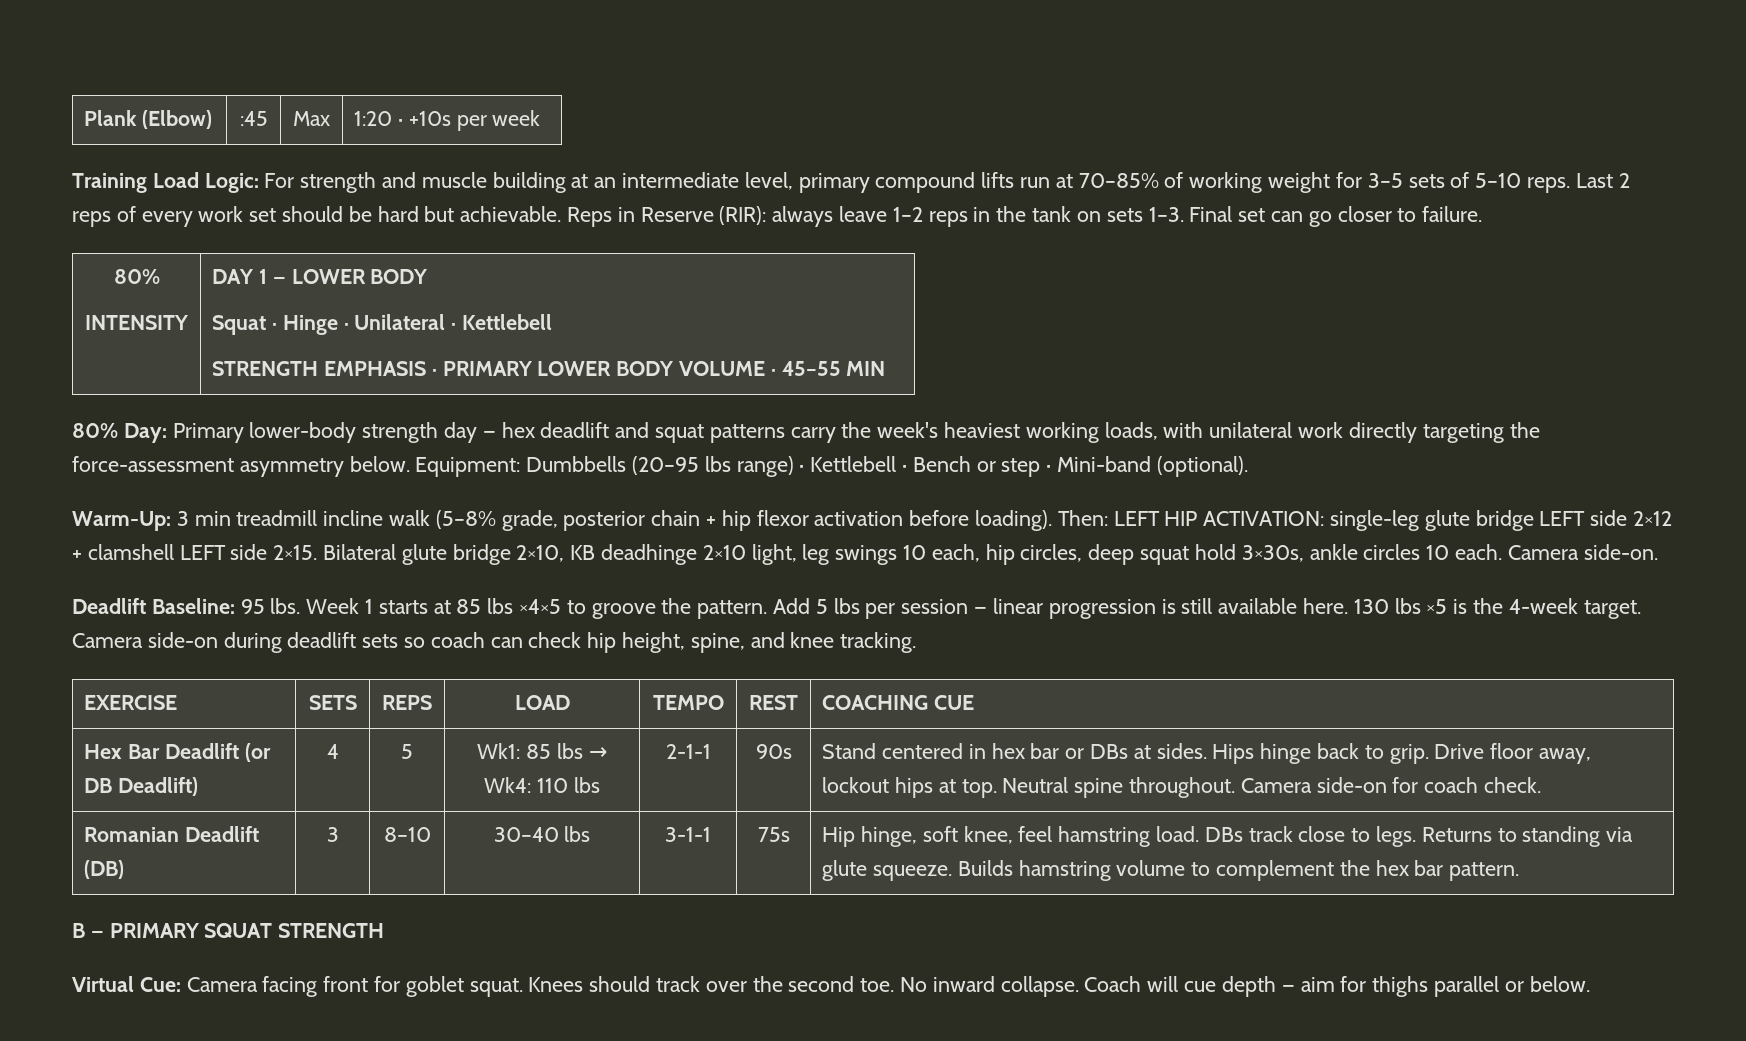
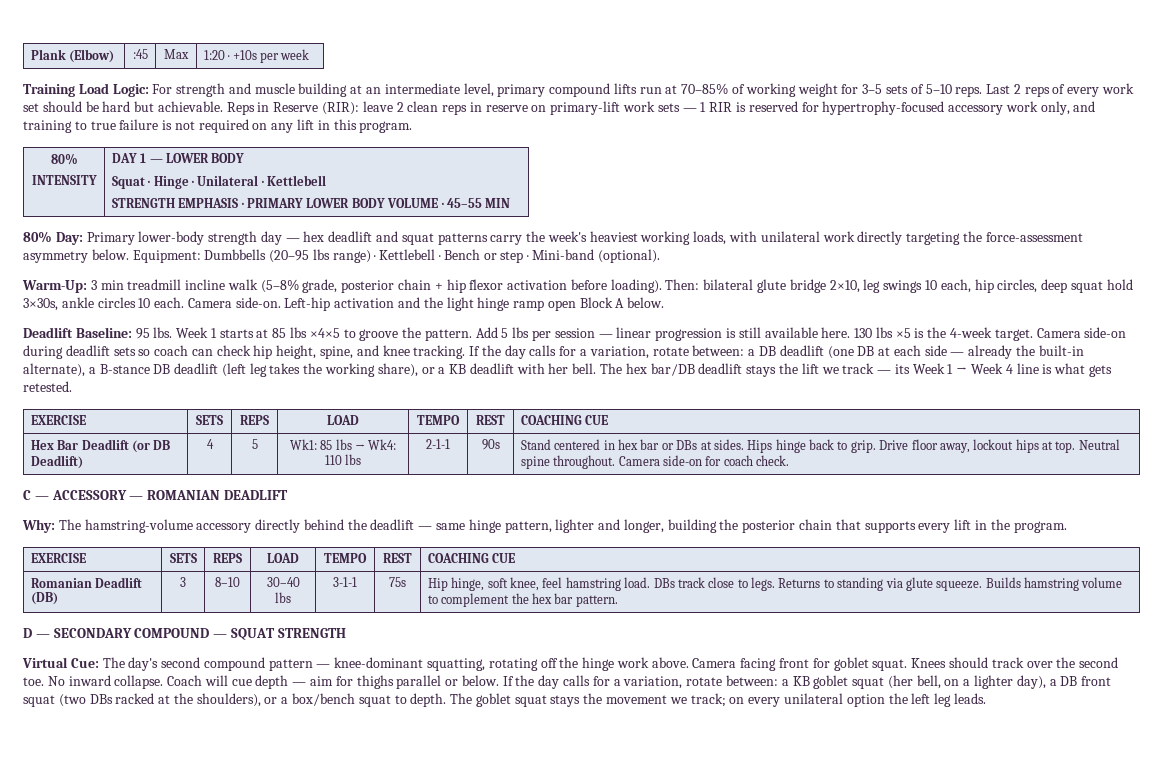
- Reps in Reserve (RIR): always leave 1–2 reps in the tank on sets 1–3. Final set can go closer to failure.
+ Reps in Reserve (RIR): leave 2 clean reps in reserve on primary-lift work sets — 1 RIR is reserved for hypertrophy-focused accessory work only, and training to true failure is not required on any lift in this program.
- Then: LEFT HIP ACTIVATION: single-leg glute bridge LEFT side 2×12 + clamshell LEFT side 2×15. Bilateral glute bridge 2×10, KB deadhinge 2×10 light, leg swings 10 each, hip circles, deep squat hold 3×30s, ankle circles 10 each.
+ Then: bilateral glute bridge 2×10, leg swings 10 each, hip circles, deep squat hold 3×30s, ankle circles 10 each.
+ Left-hip activation and the light hinge ramp open Block A below.
+ If the day calls for a variation, rotate between: a DB deadlift (one DB at each side — already the built-in alternate), a B-stance DB deadlift (left leg takes the working share), or a KB deadlift with her bell. The hex bar/DB deadlift stays the lift we track — its Week 1 → Week 4 line is what gets retested.
+ C — ACCESSORY — ROMANIAN DEADLIFT
+ Why: The hamstring-volume accessory directly behind the deadlift — same hinge pattern, lighter and longer, building the posterior chain that supports every lift in the program.
+ EXERCISE | SETS | REPS | LOAD | TEMPO | REST | COACHING CUE
- B — PRIMARY SQUAT STRENGTH
+ D — SECONDARY COMPOUND — SQUAT STRENGTH
- Virtual Cue: Camera facing front for goblet squat.
+ Virtual Cue: The day's second compound pattern — knee-dominant squatting, rotating off the hinge work above. Camera facing front for goblet squat.
+ If the day calls for a variation, rotate between: a KB goblet squat (her bell, on a lighter day), a DB front squat (two DBs racked at the shoulders), or a box/bench squat to depth. The goblet squat stays the movement we track; on every unilateral option the left leg leads.

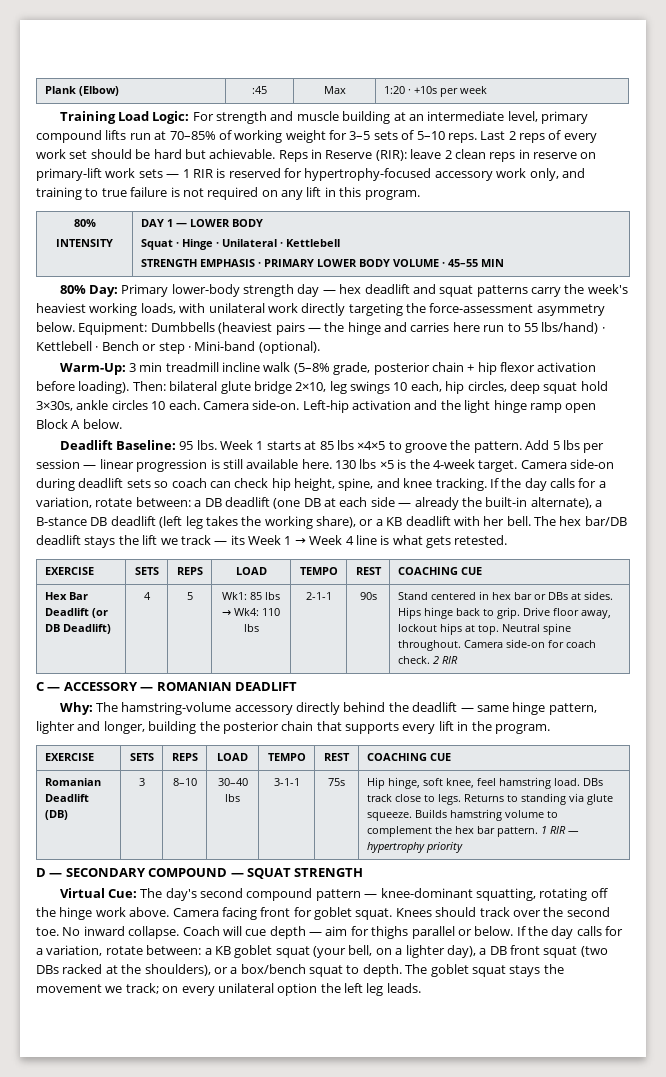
- Equipment: Dumbbells (20–95 lbs range) · Kettlebell · Bench or step · Mini-band (optional).
+ Equipment: Dumbbells (heaviest pairs — the hinge and carries here run to 55 lbs/hand) · Kettlebell · Bench or step · Mini-band (optional).
+ 2 RIR
+ 1 RIR — hypertrophy priority
- If the day calls for a variation, rotate between: a KB goblet squat (her bell, on a lighter day), a DB front squat (two DBs racked at the shoulders), or a box/bench squat to depth.
+ If the day calls for a variation, rotate between: a KB goblet squat (your bell, on a lighter day), a DB front squat (two DBs racked at the shoulders), or a box/bench squat to depth.

